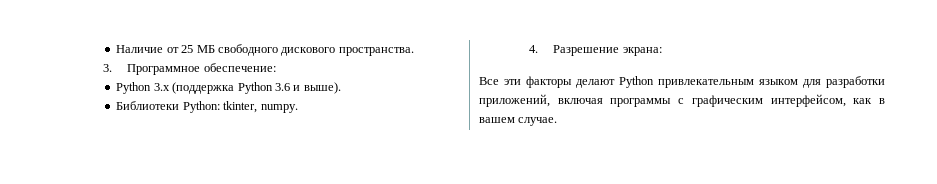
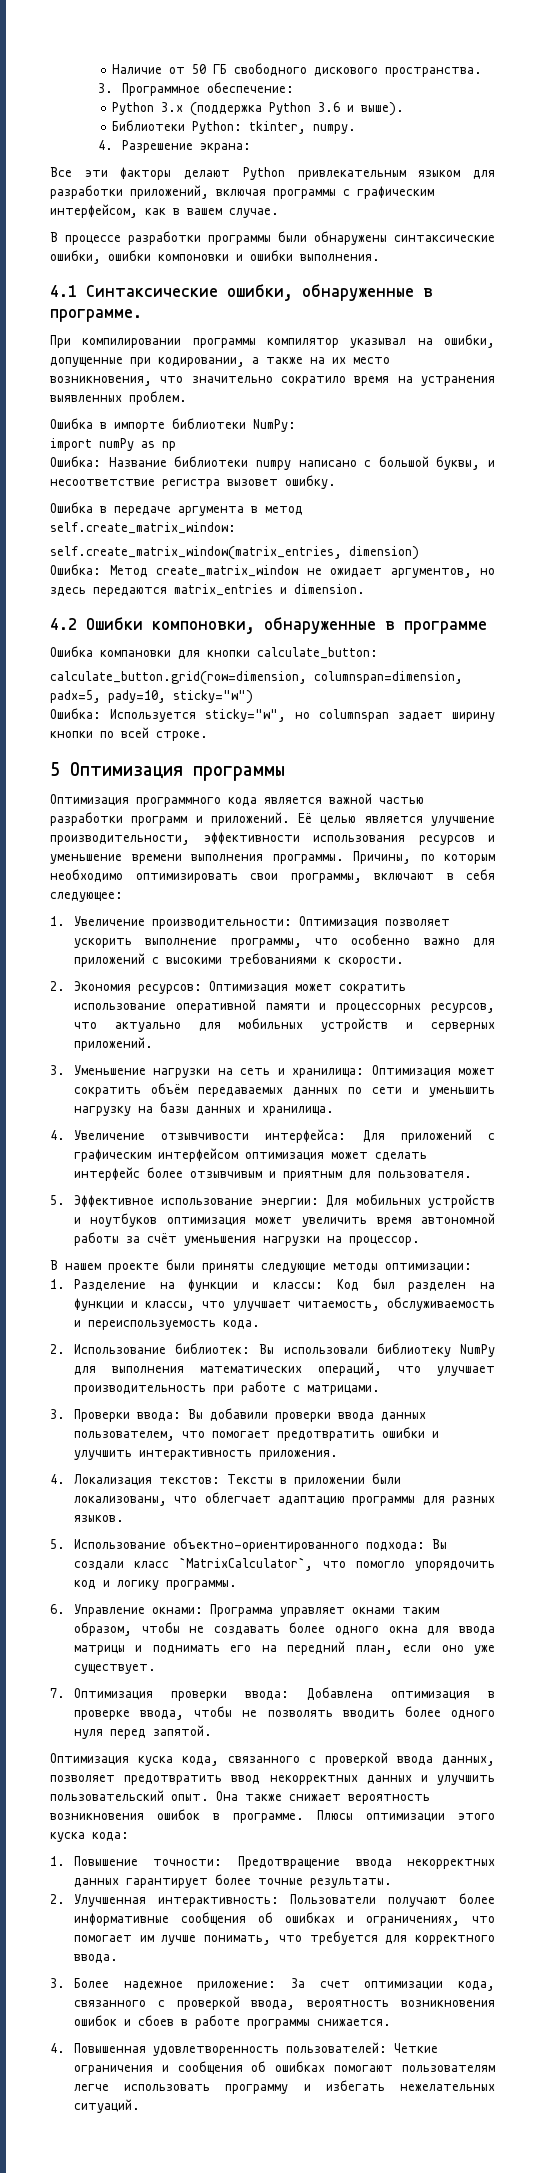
- Наличие от 25 МБ свободного дискового пространства.
+ Наличие от 50 ГБ свободного дискового пространства.
+ В процессе разработки программы были обнаружены синтаксические ошибки, ошибки компоновки и ошибки выполнения.
+ 4.1 Синтаксические ошибки, обнаруженные в программе.
+ При компилировании программы компилятор указывал на ошибки, допущенные при кодировании, а также на их место возникновения, что значительно сократило время на устранения выявленных проблем.
+ Ошибка в импорте библиотеки NumPy:
+ import numPy as np
+ Ошибка: Название библиотеки numpy написано с большой буквы, и несоответствие регистра вызовет ошибку.
+ Ошибка в передаче аргумента в метод self.create_matrix_window:
+ self.create_matrix_window(matrix_entries, dimension)
+ Ошибка: Метод create_matrix_window не ожидает аргументов, но здесь передаются matrix_entries и dimension.
+ 4.2 Ошибки компоновки, обнаруженные в программе
+ Ошибка компановки для кнопки calculate_button:
+ calculate_button.grid(row=dimension, columnspan=dimension, padx=5, pady=10, sticky="w")
+ Ошибка: Используется sticky="w", но columnspan задает ширину кнопки по всей строке.
+ 5 Оптимизация программы
+ Оптимизация программного кода является важной частью разработки программ и приложений. Её целью является улучшение производительности, эффективности использования ресурсов и уменьшение времени выполнения программы. Причины, по которым необходимо оптимизировать свои программы, включают в себя следующее:
+ 1. Увеличение производительности: Оптимизация позволяет ускорить выполнение программы, что особенно важно для приложений с высокими требованиями к скорости.
+ 2. Экономия ресурсов: Оптимизация может сократить использование оперативной памяти и процессорных ресурсов, что актуально для мобильных устройств и серверных приложений.
+ 3. Уменьшение нагрузки на сеть и хранилища: Оптимизация может сократить объём передаваемых данных по сети и уменьшить нагрузку на базы данных и хранилища.
+ 4. Увеличение отзывчивости интерфейса: Для приложений с графическим интерфейсом оптимизация может сделать интерфейс более отзывчивым и приятным для пользователя.
+ 5. Эффективное использование энергии: Для мобильных устройств и ноутбуков оптимизация может увеличить время автономной работы за счёт уменьшения нагрузки на процессор.
+ В нашем проекте были приняты следующие методы оптимизации:
+ 1. Разделение на функции и классы: Код был разделен на функции и классы, что улучшает читаемость, обслуживаемость и переиспользуемость кода.
+ 2. Использование библиотек: Вы использовали библиотеку NumPy для выполнения математических операций, что улучшает производительность при работе с матрицами.
+ 3. Проверки ввода: Вы добавили проверки ввода данных пользователем, что помогает предотвратить ошибки и улучшить интерактивность приложения.
+ 4. Локализация текстов: Тексты в приложении были локализованы, что облегчает адаптацию программы для разных языков.
+ 5. Использование объектно-ориентированного подхода: Вы создали класс `MatrixCalculator`, что помогло упорядочить код и логику программы.
+ 6. Управление окнами: Программа управляет окнами таким образом, чтобы не создавать более одного окна для ввода матрицы и поднимать его на передний план, если оно уже существует.
+ 7. Оптимизация проверки ввода: Добавлена оптимизация в проверке ввода, чтобы не позволять вводить более одного нуля перед запятой.
+ Оптимизация куска кода, связанного с проверкой ввода данных, позволяет предотвратить ввод некорректных данных и улучшить пользовательский опыт. Она также снижает вероятность возникновения ошибок в программе. Плюсы оптимизации этого куска кода:
+ 1. Повышение точности: Предотвращение ввода некорректных данных гарантирует более точные результаты.
+ 2. Улучшенная интерактивность: Пользователи получают более информативные сообщения об ошибках и ограничениях, что помогает им лучше понимать, что требуется для корректного ввода.
+ 3. Более надежное приложение: За счет оптимизации кода, связанного с проверкой ввода, вероятность возникновения ошибок и сбоев в работе программы снижается.
+ 4. Повышенная удовлетворенность пользователей: Четкие ограничения и сообщения об ошибках помогают пользователям легче использовать программу и избегать нежелательных ситуаций.

